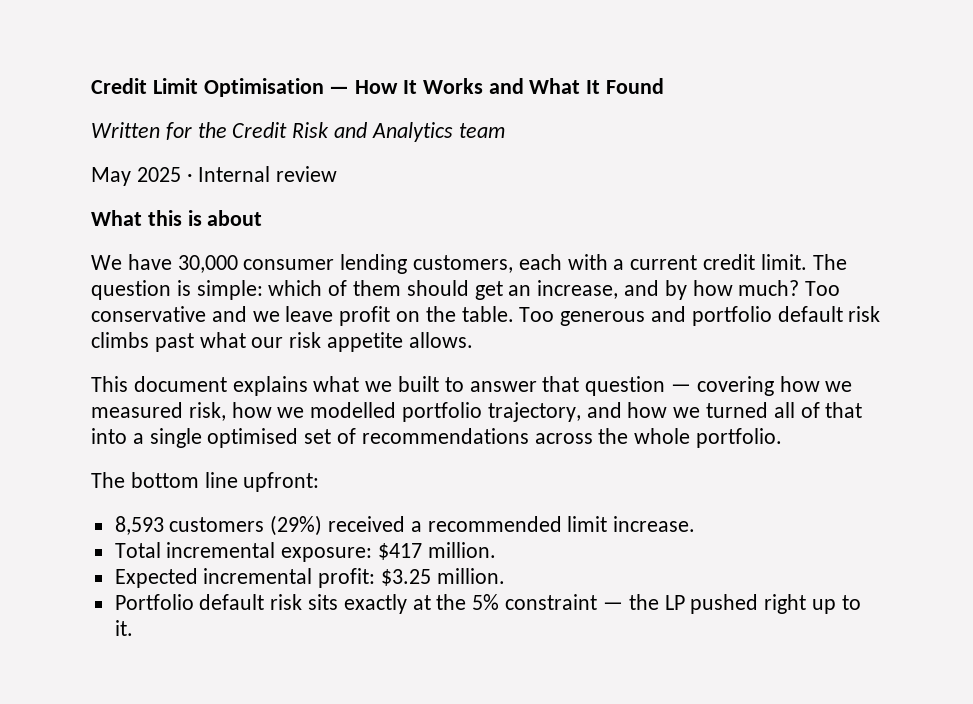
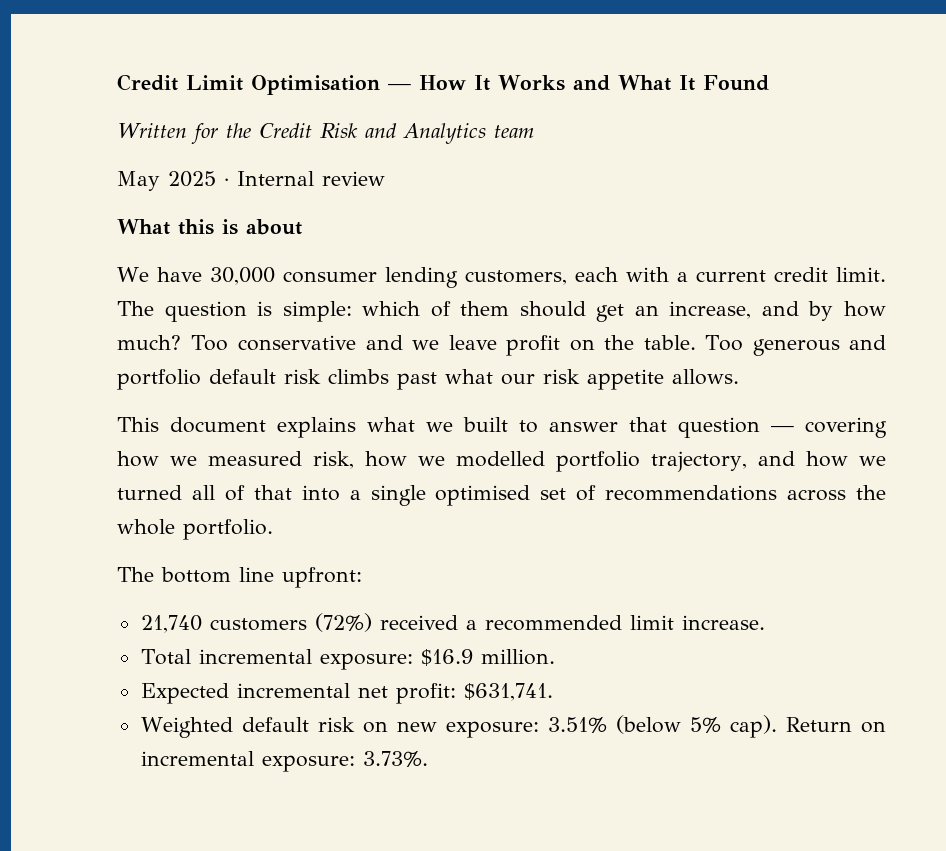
- 8,593 customers (29%) received a recommended limit increase.
+ 21,740 customers (72%) received a recommended limit increase.
- Total incremental exposure: $417 million.
+ Total incremental exposure: $16.9 million.
- Expected incremental profit: $3.25 million.
- Portfolio default risk sits exactly at the 5% constraint — the LP pushed right up to it.
+ Expected incremental net profit: $631,741.
+ Weighted default risk on new exposure: 3.51% (below 5% cap). Return on incremental exposure: 3.73%.

